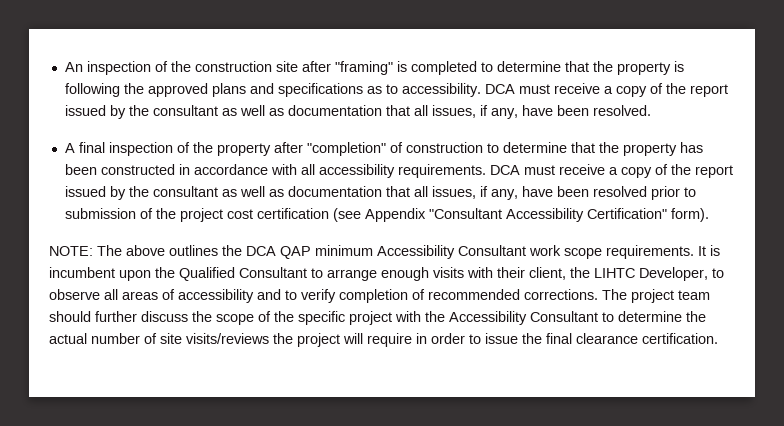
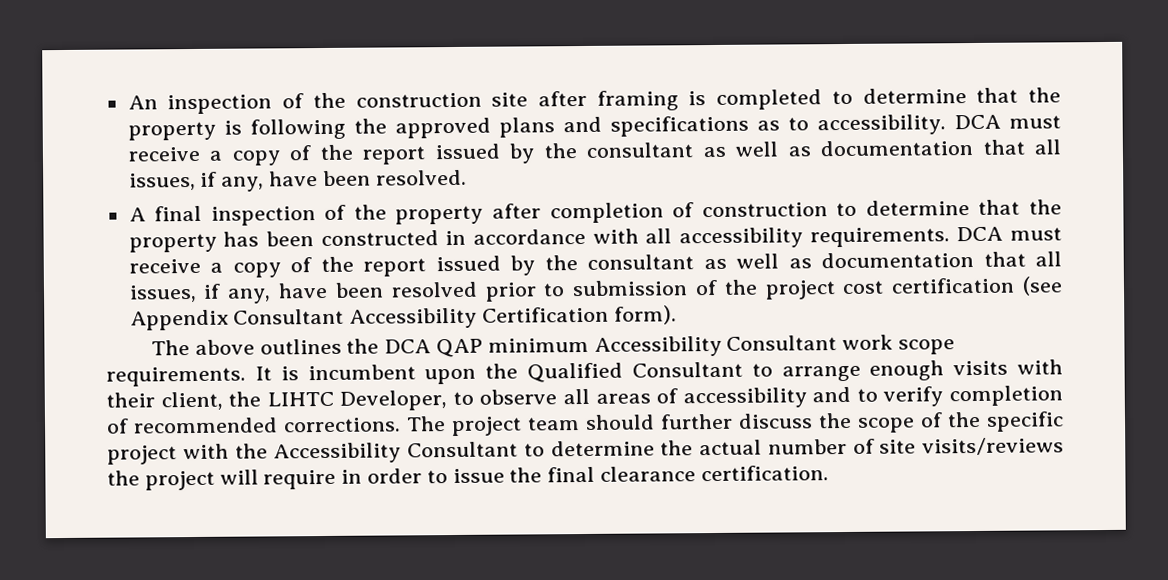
- An inspection of the construction site after "framing" is completed to determine that the property is following the approved plans and specifications as to accessibility.
+ An inspection of the construction site after framing is completed to determine that the property is following the approved plans and specifications as to accessibility.
- A final inspection of the property after "completion" of construction to determine that the property has been constructed in accordance with all accessibility requirements.
+ A final inspection of the property after completion of construction to determine that the property has been constructed in accordance with all accessibility requirements.
- DCA must receive a copy of the report issued by the consultant as well as documentation that all issues, if any, have been resolved prior to submission of the project cost certification (see Appendix "Consultant Accessibility Certification" form).
+ DCA must receive a copy of the report issued by the consultant as well as documentation that all issues, if any, have been resolved prior to submission of the project cost certification (see Appendix Consultant Accessibility Certification form).
- NOTE: The above outlines the DCA QAP minimum Accessibility Consultant work scope requirements.
+ The above outlines the DCA QAP minimum Accessibility Consultant work scope requirements.

